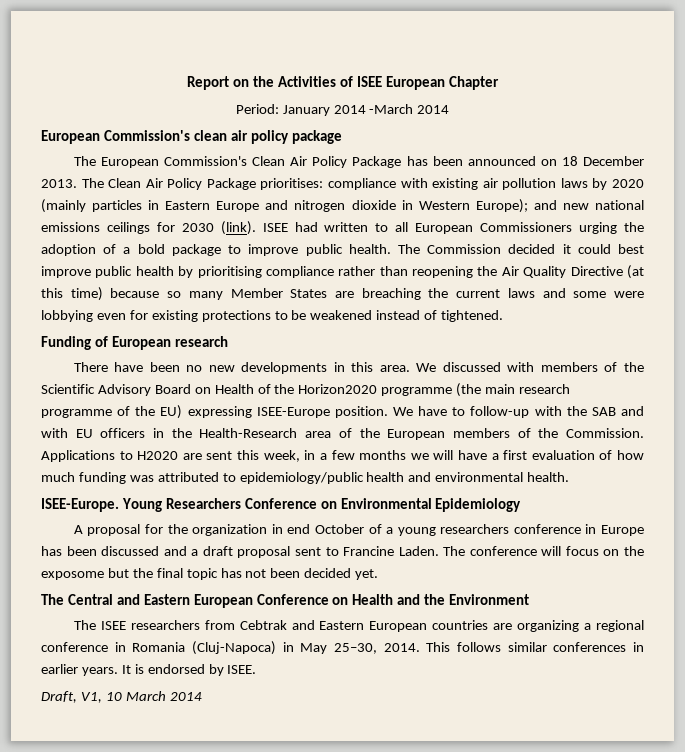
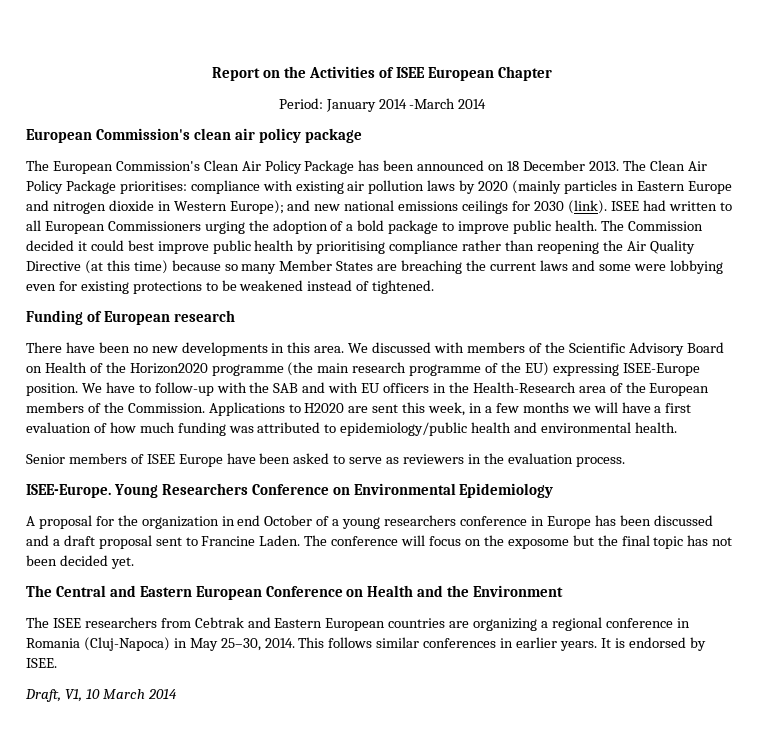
+ Senior members of ISEE Europe have been asked to serve as reviewers in the evaluation process.

